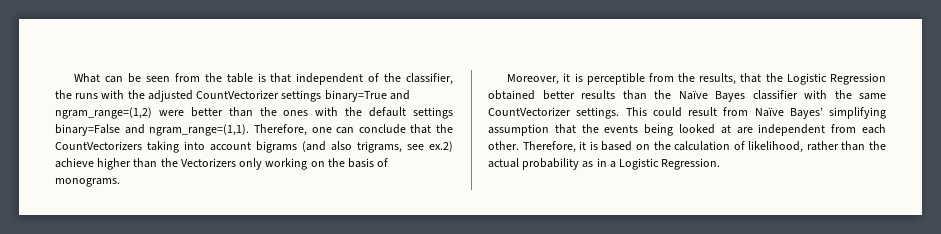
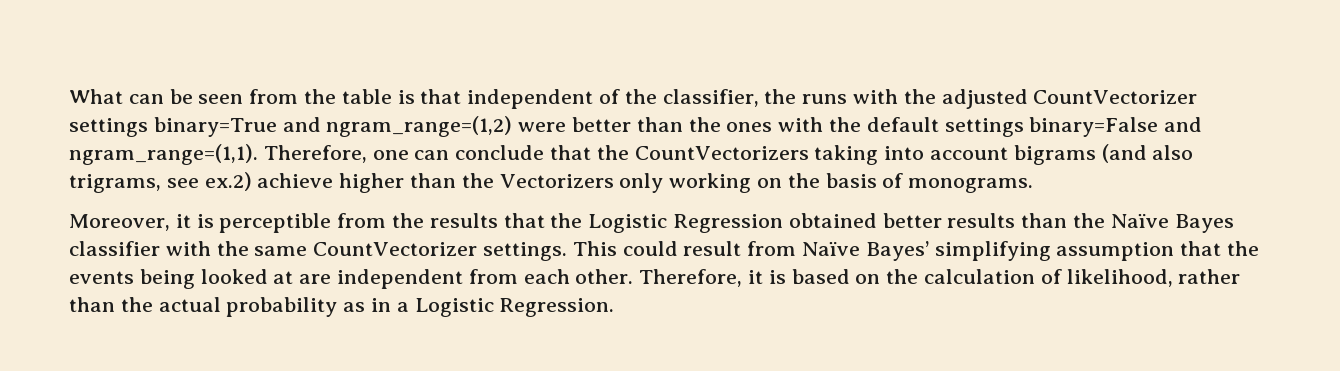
- Moreover, it is perceptible from the results, that the Logistic Regression obtained better results than the Naïve Bayes classifier with the same CountVectorizer settings.
+ Moreover, it is perceptible from the results that the Logistic Regression obtained better results than the Naïve Bayes classifier with the same CountVectorizer settings.

